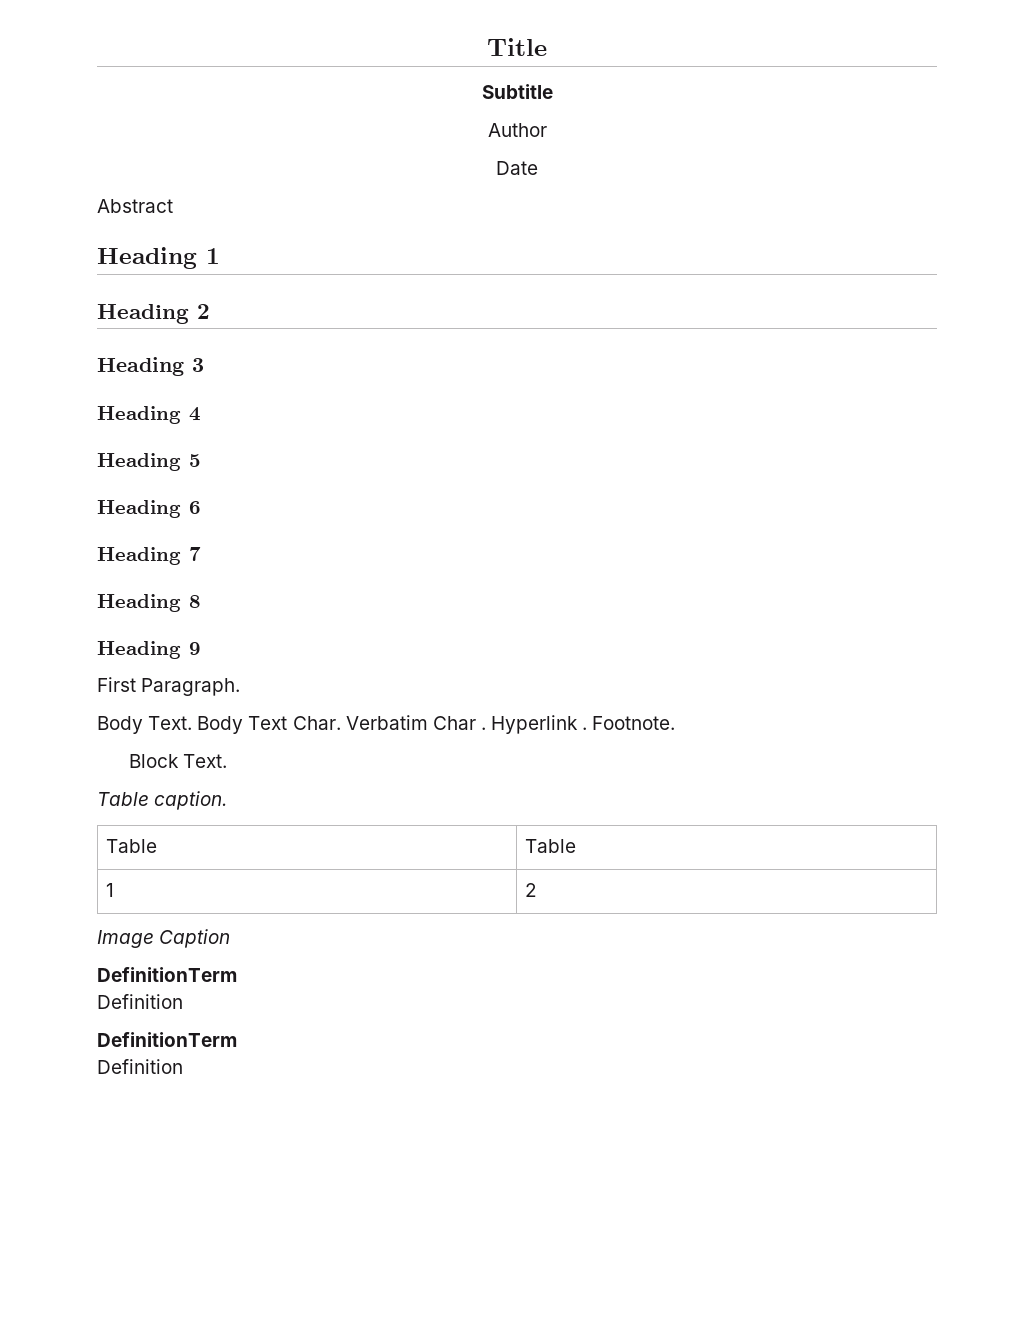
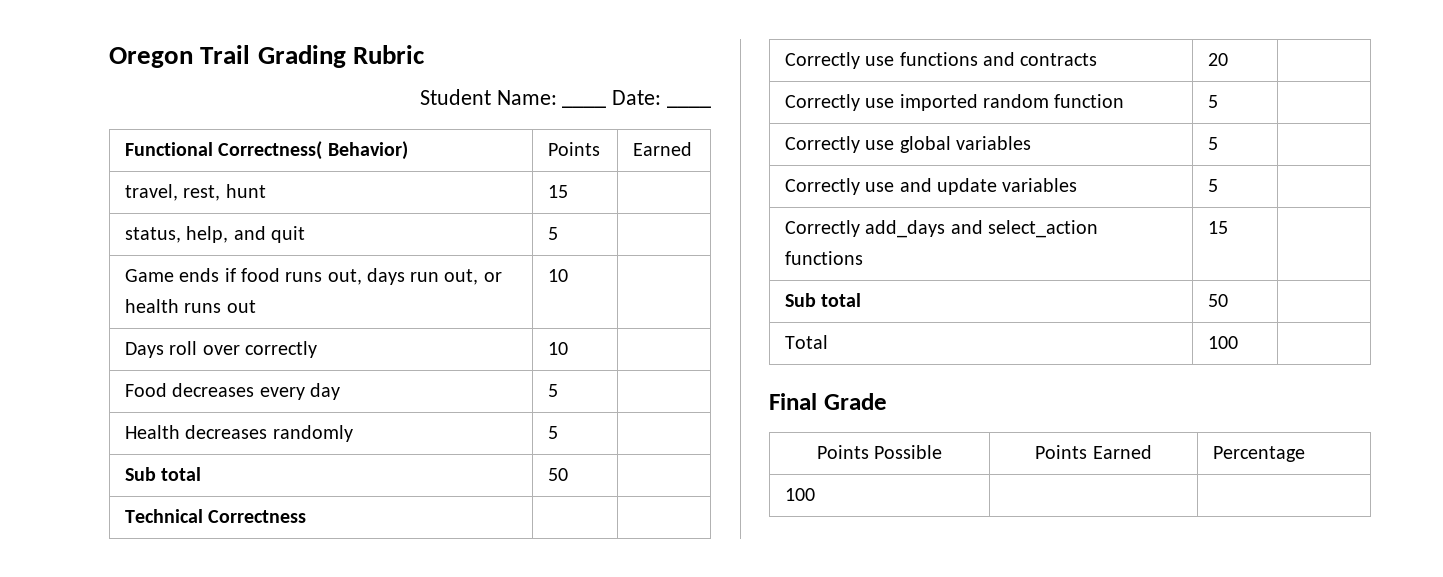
- Title
- Subtitle
- Author
- Date
- Abstract
- Heading 1
- Heading 2
- Heading 3
- Heading 4
- Heading 5
- Heading 6
- Heading 7
- Heading 8
- Heading 9
- First Paragraph.
- Body Text. Body Text Char. Verbatim Char . Hyperlink . Footnote.
- Block Text.
- Table caption.
- Table | Table
- 1 | 2
- Image Caption
- DefinitionTerm
- Definition
- DefinitionTerm
- Definition
+ Oregon Trail Grading Rubric
+ Student Name: ____ Date: ____
+ Functional Correctness( Behavior) | Points | Earned
+ travel, rest, hunt | 15 |
+ status, help, and quit | 5 |
+ Game ends if food runs out, days run out, or health runs out | 10 |
+ Days roll over correctly | 10 |
+ Food decreases every day | 5 |
+ Health decreases randomly | 5 |
+ Sub total | 50 |
+ Technical Correctness | |
+ Correctly use functions and contracts | 20 |
+ Correctly use imported random function | 5 |
+ Correctly use global variables | 5 |
+ Correctly use and update variables | 5 |
+ Correctly add_days and select_action functions | 15 |
+ Sub total | 50 |
+ Total | 100 |
+ Final Grade
+ Points Possible | Points Earned | Percentage
+ 100 | |

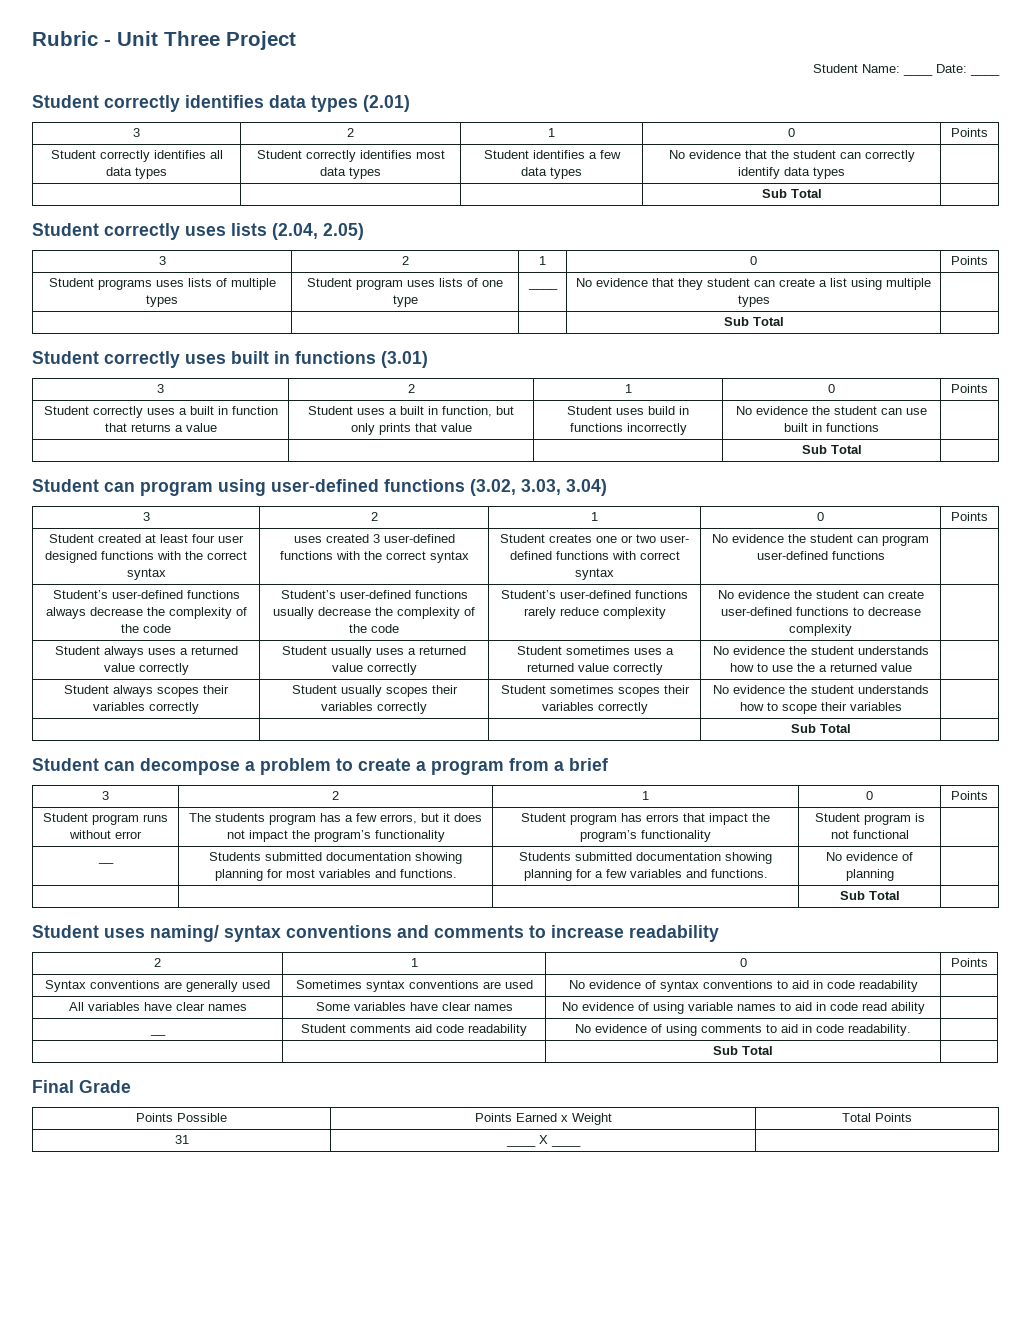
- Oregon Trail Grading Rubric
+ Rubric - Unit Three Project
- Functional Correctness( Behavior) | Points | Earned
- travel, rest, hunt | 15 |
- status, help, and quit | 5 |
- Game ends if food runs out, days run out, or health runs out | 10 |
- Days roll over correctly | 10 |
- Food decreases every day | 5 |
- Health decreases randomly | 5 |
- Sub total | 50 |
- Technical Correctness | |
- Correctly use functions and contracts | 20 |
- Correctly use imported random function | 5 |
- Correctly use global variables | 5 |
- Correctly use and update variables | 5 |
- Correctly add_days and select_action functions | 15 |
- Sub total | 50 |
- Total | 100 |
+ Student correctly identifies data types (2.01)
+ 3 | 2 | 1 | 0 | Points
+ Student correctly identifies all data types | Student correctly identifies most data types | Student identifies a few data types | No evidence that the student can correctly identify data types |
+ | | | Sub Total |
+ Student correctly uses lists (2.04, 2.05)
+ 3 | 2 | 1 | 0 | Points
+ Student programs uses lists of multiple types | Student program uses lists of one type | ____ | No evidence that they student can create a list using multiple types |
+ | | | Sub Total |
+ Student correctly uses built in functions (3.01)
+ 3 | 2 | 1 | 0 | Points
+ Student correctly uses a built in function that returns a value | Student uses a built in function, but only prints that value | Student uses build in functions incorrectly | No evidence the student can use built in functions |
+ | | | Sub Total |
+ Student can program using user-defined functions (3.02, 3.03, 3.04)
+ 3 | 2 | 1 | 0 | Points
+ Student created at least four user designed functions with the correct syntax | uses created 3 user-defined functions with the correct syntax | Student creates one or two user- defined functions with correct syntax | No evidence the student can program user-defined functions |
+ Student’s user-defined functions always decrease the complexity of the code | Student’s user-defined functions usually decrease the complexity of the code | Student’s user-defined functions rarely reduce complexity | No evidence the student can create user-defined functions to decrease complexity |
+ Student always uses a returned value correctly | Student usually uses a returned value correctly | Student sometimes uses a returned value correctly | No evidence the student understands how to use the a returned value |
+ Student always scopes their variables correctly | Student usually scopes their variables correctly | Student sometimes scopes their variables correctly | No evidence the student understands how to scope their variables |
+ | | | Sub Total |
+ Student can decompose a problem to create a program from a brief
+ 3 | 2 | 1 | 0 | Points
+ Student program runs without error | The students program has a few errors, but it does not impact the program’s functionality | Student program has errors that impact the program’s functionality | Student program is not functional |
+ __ | Students submitted documentation showing planning for most variables and functions. | Students submitted documentation showing planning for a few variables and functions. | No evidence of planning |
+ | | | Sub Total |
+ Student uses naming/ syntax conventions and comments to increase readability
+ 2 | 1 | 0 | Points
+ Syntax conventions are generally used | Sometimes syntax conventions are used | No evidence of syntax conventions to aid in code readability |
+ All variables have clear names | Some variables have clear names | No evidence of using variable names to aid in code read ability |
+ __ | Student comments aid code readability | No evidence of using comments to aid in code readability. |
+ | | Sub Total |
- Points Possible | Points Earned | Percentage
- 100 | |
+ Points Possible | Points Earned x Weight | Total Points
+ 31 | ____ X ____ |

